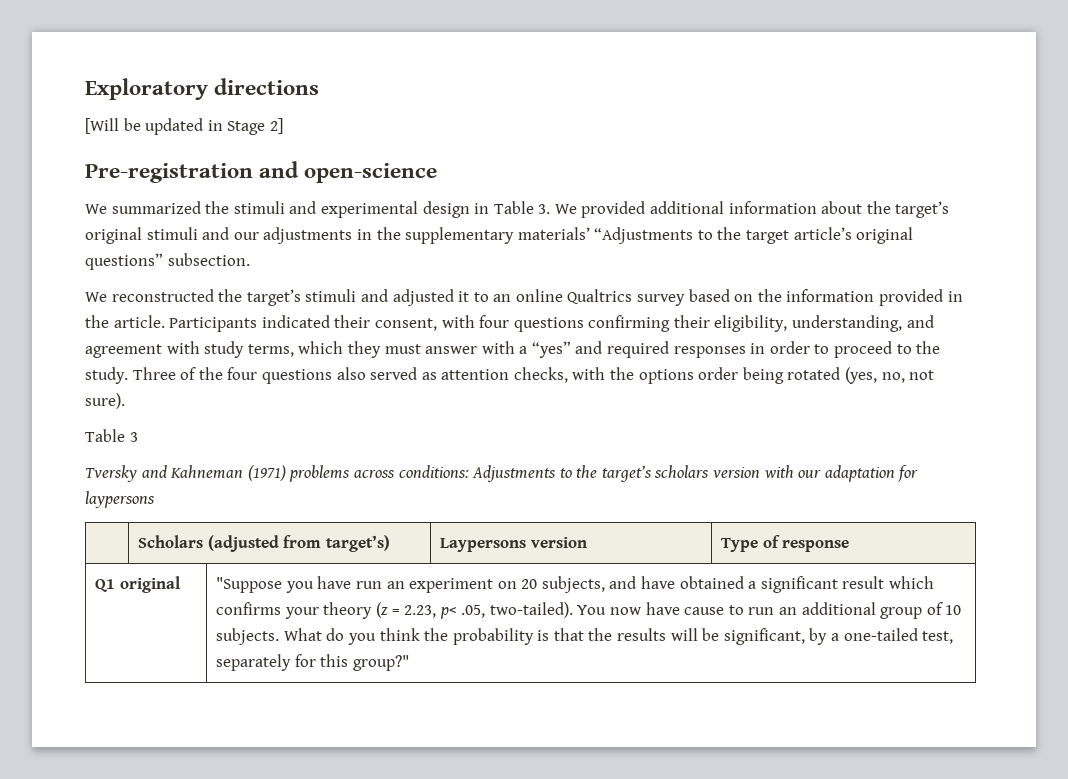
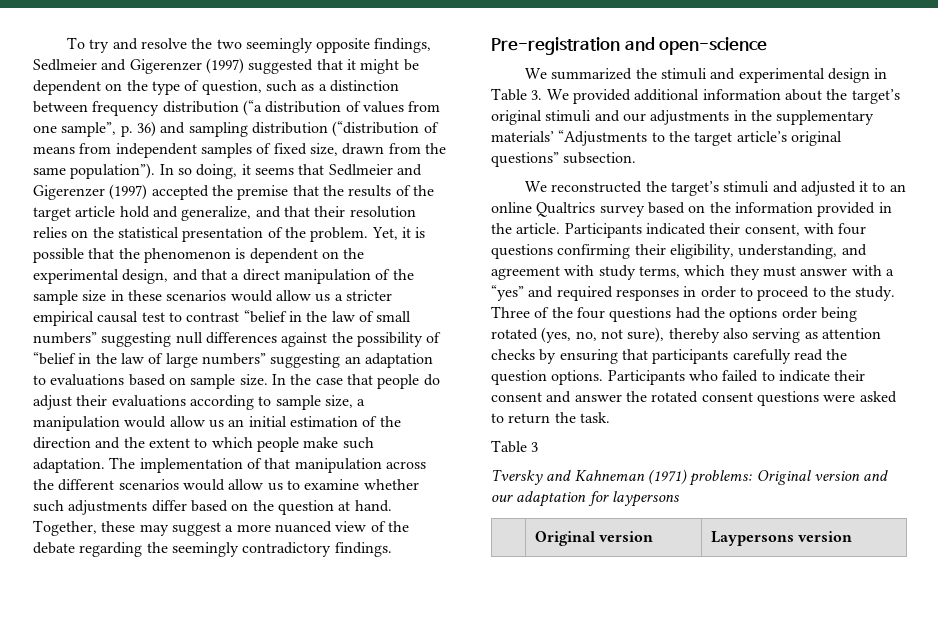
- Exploratory directions
- [Will be updated in Stage 2]
+ To try and resolve the two seemingly opposite findings, Sedlmeier and Gigerenzer (1997) suggested that it might be dependent on the type of question, such as a distinction between frequency distribution (“a distribution of values from one sample”, p. 36) and sampling distribution (“distribution of means from independent samples of fixed size, drawn from the same population”). In so doing, it seems that Sedlmeier and Gigerenzer (1997) accepted the premise that the results of the target article hold and generalize, and that their resolution relies on the statistical presentation of the problem. Yet, it is possible that the phenomenon is dependent on the experimental design, and that a direct manipulation of the sample size in these scenarios would allow us a stricter empirical causal test to contrast “belief in the law of small numbers” suggesting null differences against the possibility of “belief in the law of large numbers” suggesting an adaptation to evaluations based on sample size. In the case that people do adjust their evaluations according to sample size, a manipulation would allow us an initial estimation of the direction and the extent to which people make such adaptation. The implementation of that manipulation across the different scenarios would allow us to examine whether such adjustments differ based on the question at hand. Together, these may suggest a more nuanced view of the debate regarding the seemingly contradictory findings.
- Three of the four questions also served as attention checks, with the options order being rotated (yes, no, not sure).
+ Three of the four questions had the options order being rotated (yes, no, not sure), thereby also serving as attention checks by ensuring that participants carefully read the question options. Participants who failed to indicate their consent and answer the rotated consent questions were asked to return the task.
- Tversky and Kahneman (1971) problems across conditions: Adjustments to the target’s scholars version with our adaptation for laypersons
- | Scholars (adjusted from target’s) | Laypersons version | Type of response
- Q1 original | "Suppose you have run an experiment on 20 subjects, and have obtained a significant result which confirms your theory (z = 2.23, p< .05, two-tailed). You now have cause to run an additional group of 10 subjects. What do you think the probability is that the results will be significant, by a one-tailed test, separately for this group?"
+ Tversky and Kahneman (1971) problems: Original version and our adaptation for laypersons
+ | Original version | Laypersons version

